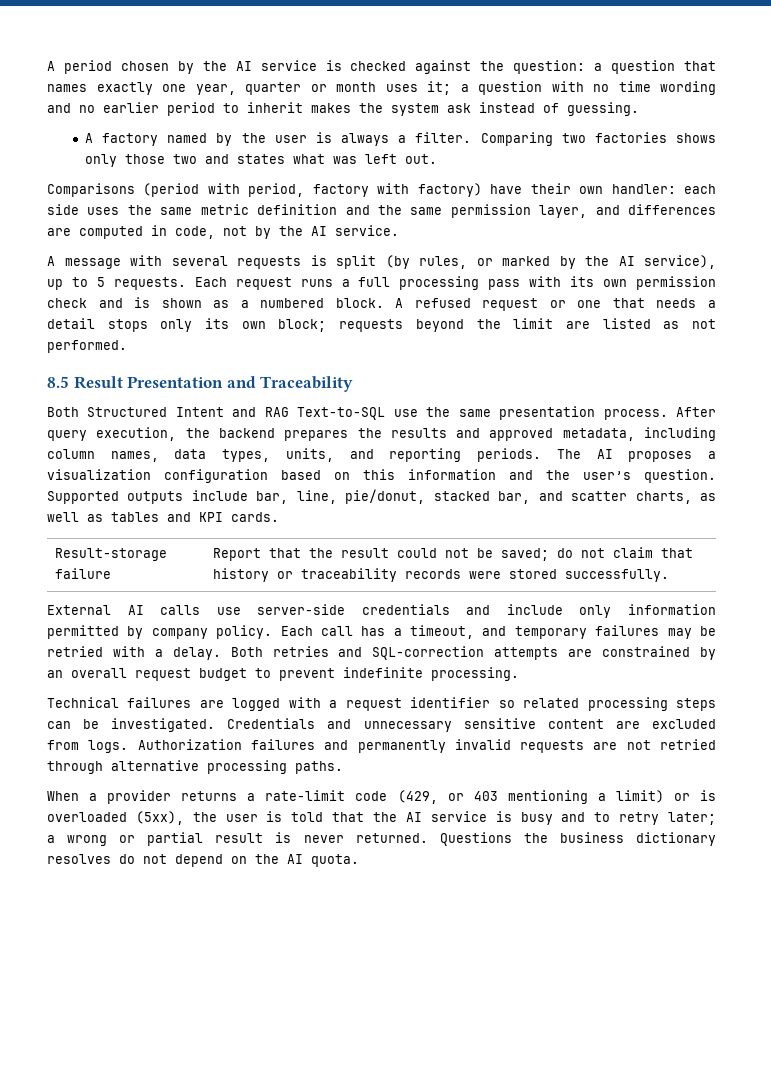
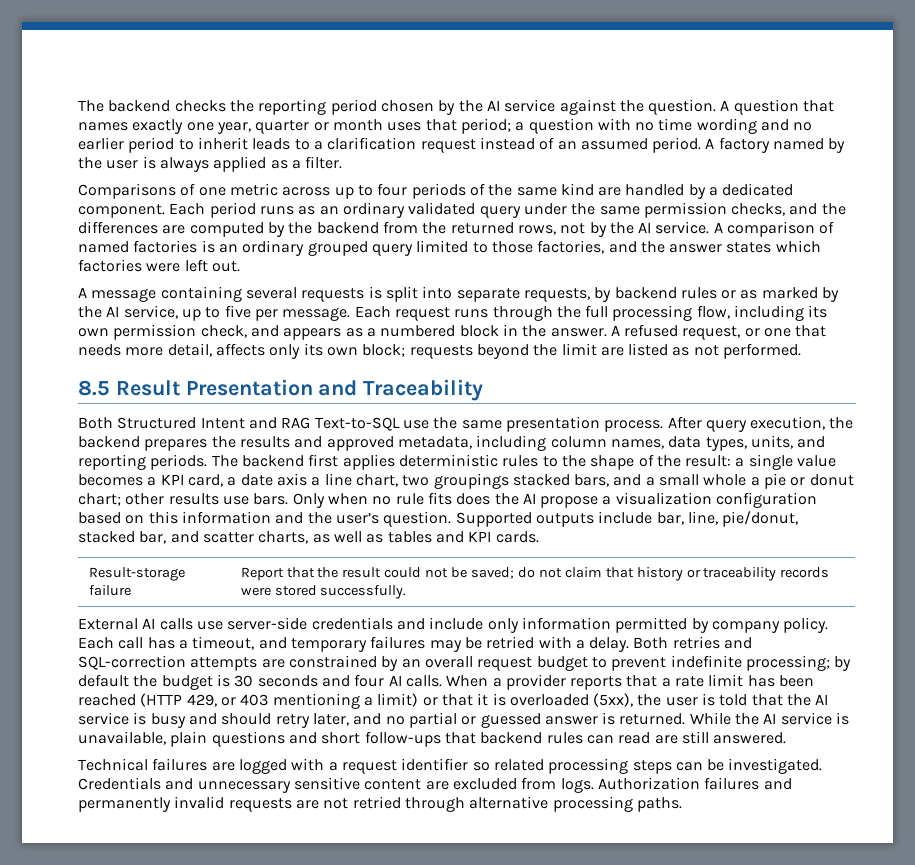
- A period chosen by the AI service is checked against the question: a question that names exactly one year, quarter or month uses it; a question with no time wording and no earlier period to inherit makes the system ask instead of guessing.
- A factory named by the user is always a filter. Comparing two factories shows only those two and states what was left out.
- Comparisons (period with period, factory with factory) have their own handler: each side uses the same metric definition and the same permission layer, and differences are computed in code, not by the AI service.
+ The backend checks the reporting period chosen by the AI service against the question. A question that names exactly one year, quarter or month uses that period; a question with no time wording and no earlier period to inherit leads to a clarification request instead of an assumed period. A factory named by the user is always applied as a filter.
+ Comparisons of one metric across up to four periods of the same kind are handled by a dedicated component. Each period runs as an ordinary validated query under the same permission checks, and the differences are computed by the backend from the returned rows, not by the AI service. A comparison of named factories is an ordinary grouped query limited to those factories, and the answer states which factories were left out.
- A message with several requests is split (by rules, or marked by the AI service), up to 5 requests. Each request runs a full processing pass with its own permission check and is shown as a numbered block.
+ A message containing several requests is split into separate requests, by backend rules or as marked by the AI service, up to five per message. Each request runs through the full processing flow, including its own permission check, and appears as a numbered block in the answer.
- A refused request or one that needs a detail stops only its own block; requests beyond the limit are listed as not performed.
+ A refused request, or one that needs more detail, affects only its own block; requests beyond the limit are listed as not performed.
- The AI proposes a visualization configuration based on this information and the user’s question.
+ The backend first applies deterministic rules to the shape of the result: a single value becomes a KPI card, a date axis a line chart, two groupings stacked bars, and a small whole a pie or donut chart; other results use bars. Only when no rule fits does the AI propose a visualization configuration based on this information and the user’s question.
- Both retries and SQL-correction attempts are constrained by an overall request budget to prevent indefinite processing.
+ Both retries and SQL-correction attempts are constrained by an overall request budget to prevent indefinite processing; by default the budget is 30 seconds and four AI calls. When a provider reports that a rate limit has been reached (HTTP 429, or 403 mentioning a limit) or that it is overloaded (5xx), the user is told that the AI service is busy and should retry later, and no partial or guessed answer is returned. While the AI service is unavailable, plain questions and short follow-ups that backend rules can read are still answered.
- When a provider returns a rate-limit code (429, or 403 mentioning a limit) or is overloaded (5xx), the user is told that the AI service is busy and to retry later; a wrong or partial result is never returned. Questions the business dictionary resolves do not depend on the AI quota.

